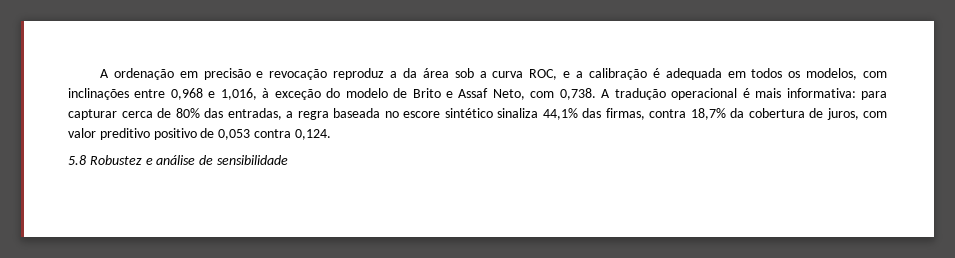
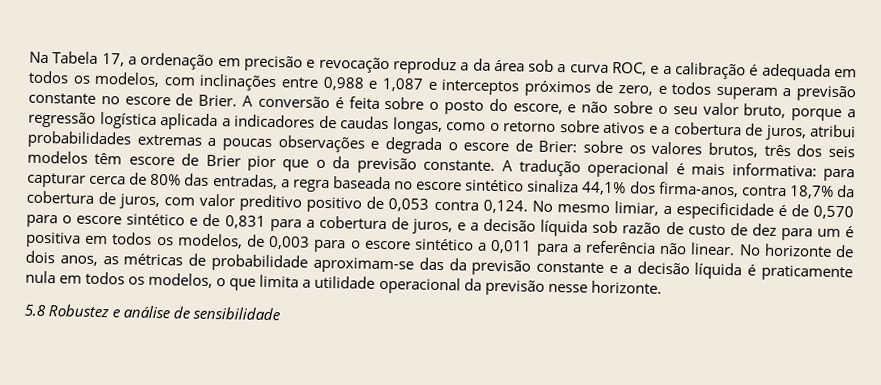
- A ordenação em precisão e revocação reproduz a da área sob a curva ROC, e a calibração é adequada em todos os modelos, com inclinações entre 0,968 e 1,016, à exceção do modelo de Brito e Assaf Neto, com 0,738.
+ Na Tabela 17, a ordenação em precisão e revocação reproduz a da área sob a curva ROC, e a calibração é adequada em todos os modelos, com inclinações entre 0,988 e 1,087 e interceptos próximos de zero, e todos superam a previsão constante no escore de Brier. A conversão é feita sobre o posto do escore, e não sobre o seu valor bruto, porque a regressão logística aplicada a indicadores de caudas longas, como o retorno sobre ativos e a cobertura de juros, atribui probabilidades extremas a poucas observações e degrada o escore de Brier: sobre os valores brutos, três dos seis modelos têm escore de Brier pior que o da previsão constante.
- A tradução operacional é mais informativa: para capturar cerca de 80% das entradas, a regra baseada no escore sintético sinaliza 44,1% das firmas, contra 18,7% da cobertura de juros, com valor preditivo positivo de 0,053 contra 0,124.
+ A tradução operacional é mais informativa: para capturar cerca de 80% das entradas, a regra baseada no escore sintético sinaliza 44,1% dos firma-anos, contra 18,7% da cobertura de juros, com valor preditivo positivo de 0,053 contra 0,124. No mesmo limiar, a especificidade é de 0,570 para o escore sintético e de 0,831 para a cobertura de juros, e a decisão líquida sob razão de custo de dez para um é positiva em todos os modelos, de 0,003 para o escore sintético a 0,011 para a referência não linear. No horizonte de dois anos, as métricas de probabilidade aproximam-se das da previsão constante e a decisão líquida é praticamente nula em todos os modelos, o que limita a utilidade operacional da previsão nesse horizonte.

